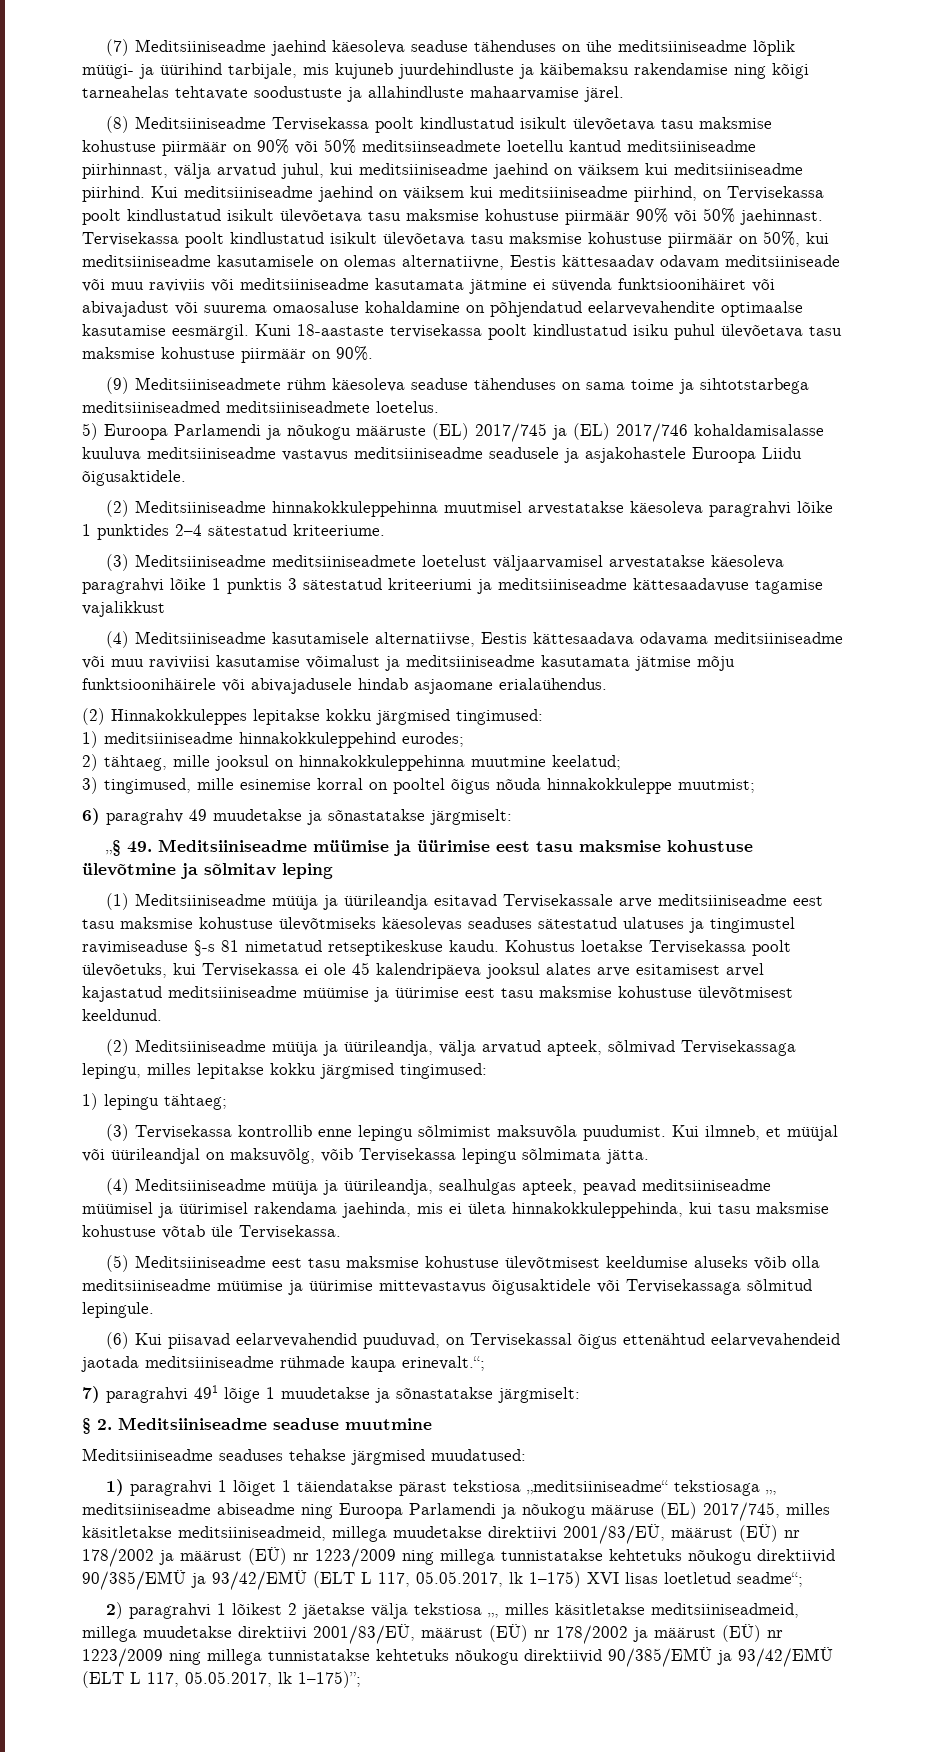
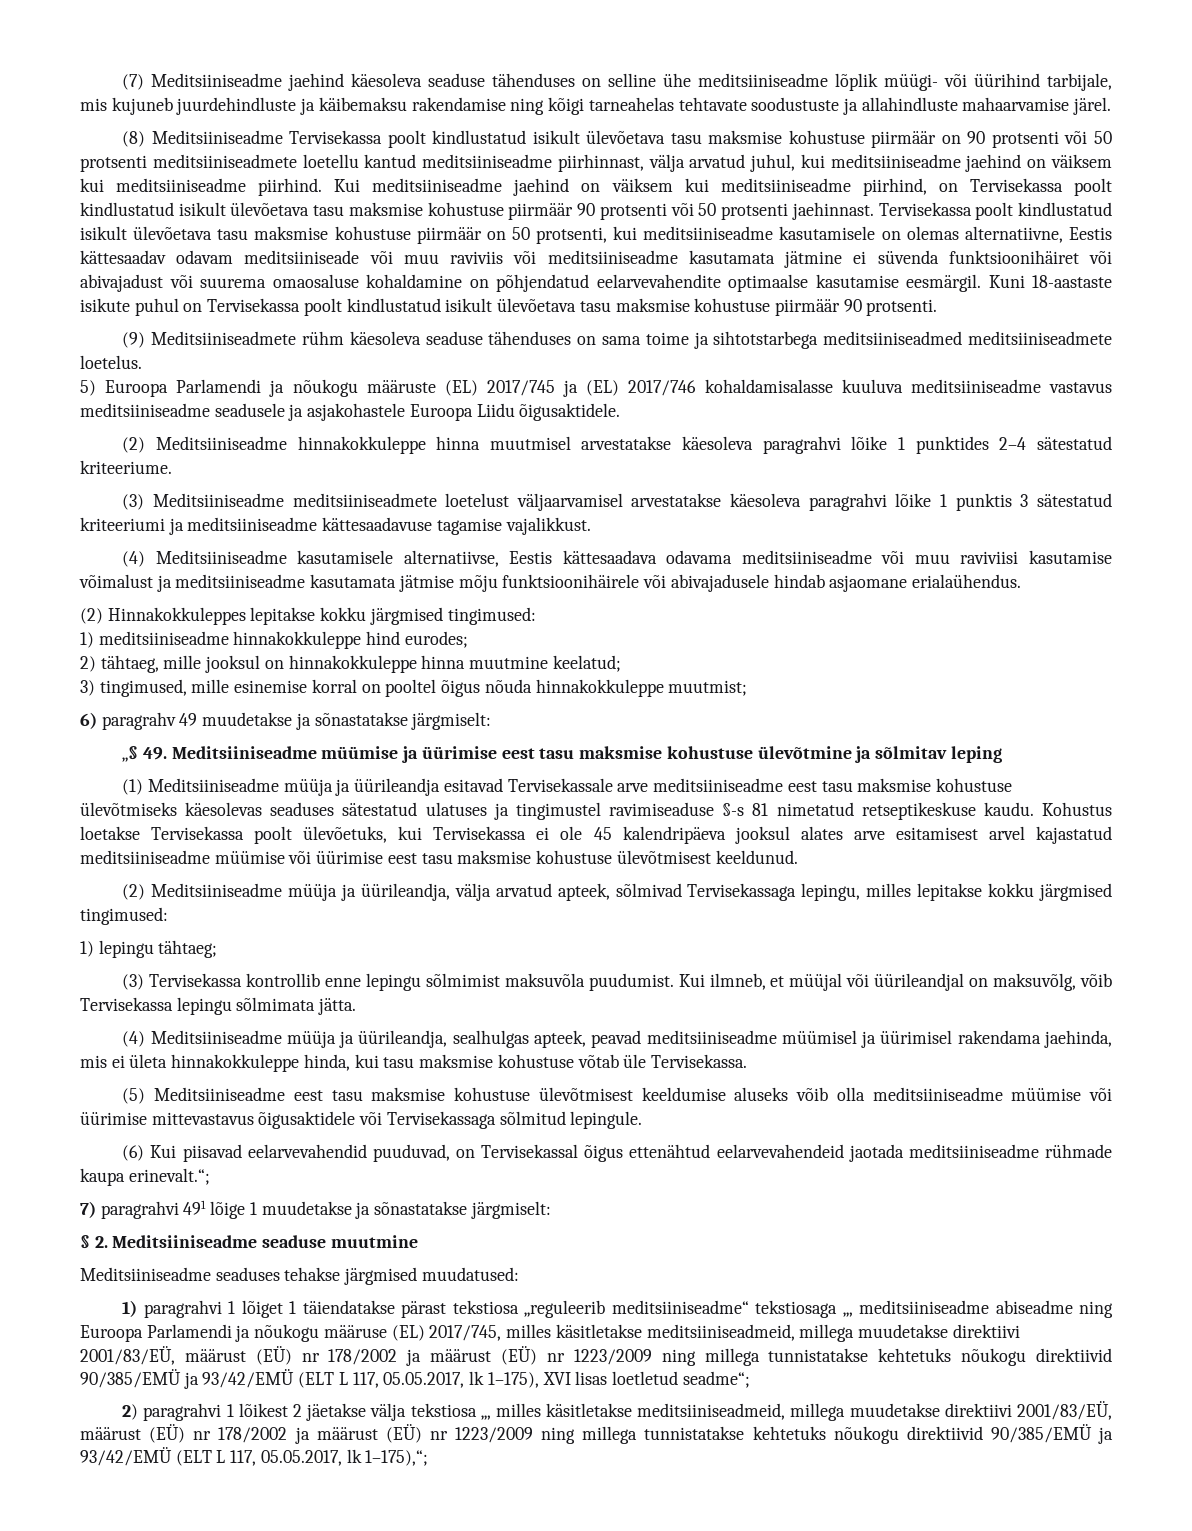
- (7) Meditsiiniseadme jaehind käesoleva seaduse tähenduses on ühe meditsiiniseadme lõplik müügi- ja üürihind tarbijale, mis kujuneb juurdehindluste ja käibemaksu rakendamise ning kõigi tarneahelas tehtavate soodustuste ja allahindluste mahaarvamise järel.
+ (7) Meditsiiniseadme jaehind käesoleva seaduse tähenduses on selline ühe meditsiiniseadme lõplik müügi- või üürihind tarbijale, mis kujuneb juurdehindluste ja käibemaksu rakendamise ning kõigi tarneahelas tehtavate soodustuste ja allahindluste mahaarvamise järel.
- (8) Meditsiiniseadme Tervisekassa poolt kindlustatud isikult ülevõetava tasu maksmise kohustuse piirmäär on 90% või 50% meditsiinseadmete loetellu kantud meditsiiniseadme piirhinnast, välja arvatud juhul, kui meditsiiniseadme jaehind on väiksem kui meditsiiniseadme piirhind.
+ (8) Meditsiiniseadme Tervisekassa poolt kindlustatud isikult ülevõetava tasu maksmise kohustuse piirmäär on 90 protsenti või 50 protsenti meditsiiniseadmete loetellu kantud meditsiiniseadme piirhinnast, välja arvatud juhul, kui meditsiiniseadme jaehind on väiksem kui meditsiiniseadme piirhind.
- Kui meditsiiniseadme jaehind on väiksem kui meditsiiniseadme piirhind, on Tervisekassa poolt kindlustatud isikult ülevõetava tasu maksmise kohustuse piirmäär 90% või 50% jaehinnast.
+ Kui meditsiiniseadme jaehind on väiksem kui meditsiiniseadme piirhind, on Tervisekassa poolt kindlustatud isikult ülevõetava tasu maksmise kohustuse piirmäär 90 protsenti või 50 protsenti jaehinnast.
- Tervisekassa poolt kindlustatud isikult ülevõetava tasu maksmise kohustuse piirmäär on 50%, kui meditsiiniseadme kasutamisele on olemas alternatiivne, Eestis kättesaadav odavam meditsiiniseade või muu raviviis või meditsiiniseadme kasutamata jätmine ei süvenda funktsioonihäiret või abivajadust või suurema omaosaluse kohaldamine on põhjendatud eelarvevahendite optimaalse kasutamise eesmärgil.
+ Tervisekassa poolt kindlustatud isikult ülevõetava tasu maksmise kohustuse piirmäär on 50 protsenti, kui meditsiiniseadme kasutamisele on olemas alternatiivne, Eestis kättesaadav odavam meditsiiniseade või muu raviviis või meditsiiniseadme kasutamata jätmine ei süvenda funktsioonihäiret või abivajadust või suurema omaosaluse kohaldamine on põhjendatud eelarvevahendite optimaalse kasutamise eesmärgil.
- Kuni 18-aastaste tervisekassa poolt kindlustatud isiku puhul ülevõetava tasu maksmise kohustuse piirmäär on 90%.
+ Kuni 18-aastaste isikute puhul on Tervisekassa poolt kindlustatud isikult ülevõetava tasu maksmise kohustuse piirmäär 90 protsenti.
- (2) Meditsiiniseadme hinnakokkuleppehinna muutmisel arvestatakse käesoleva paragrahvi lõike 1 punktides 2–4 sätestatud kriteeriume.
+ (2) Meditsiiniseadme hinnakokkuleppe hinna muutmisel arvestatakse käesoleva paragrahvi lõike 1 punktides 2–4 sätestatud kriteeriume.
- (3) Meditsiiniseadme meditsiiniseadmete loetelust väljaarvamisel arvestatakse käesoleva paragrahvi lõike 1 punktis 3 sätestatud kriteeriumi ja meditsiiniseadme kättesaadavuse tagamise vajalikkust
+ (3) Meditsiiniseadme meditsiiniseadmete loetelust väljaarvamisel arvestatakse käesoleva paragrahvi lõike 1 punktis 3 sätestatud kriteeriumi ja meditsiiniseadme kättesaadavuse tagamise vajalikkust.
- 1) meditsiiniseadme hinnakokkuleppehind eurodes;
+ 1) meditsiiniseadme hinnakokkuleppe hind eurodes;
- 2) tähtaeg, mille jooksul on hinnakokkuleppehinna muutmine keelatud;
+ 2) tähtaeg, mille jooksul on hinnakokkuleppe hinna muutmine keelatud;
- Kohustus loetakse Tervisekassa poolt ülevõetuks, kui Tervisekassa ei ole 45 kalendripäeva jooksul alates arve esitamisest arvel kajastatud meditsiiniseadme müümise ja üürimise eest tasu maksmise kohustuse ülevõtmisest keeldunud.
+ Kohustus loetakse Tervisekassa poolt ülevõetuks, kui Tervisekassa ei ole 45 kalendripäeva jooksul alates arve esitamisest arvel kajastatud meditsiiniseadme müümise või üürimise eest tasu maksmise kohustuse ülevõtmisest keeldunud.
- (4) Meditsiiniseadme müüja ja üürileandja, sealhulgas apteek, peavad meditsiiniseadme müümisel ja üürimisel rakendama jaehinda, mis ei ületa hinnakokkuleppehinda, kui tasu maksmise kohustuse võtab üle Tervisekassa.
+ (4) Meditsiiniseadme müüja ja üürileandja, sealhulgas apteek, peavad meditsiiniseadme müümisel ja üürimisel rakendama jaehinda, mis ei ületa hinnakokkuleppe hinda, kui tasu maksmise kohustuse võtab üle Tervisekassa.
- (5) Meditsiiniseadme eest tasu maksmise kohustuse ülevõtmisest keeldumise aluseks võib olla meditsiiniseadme müümise ja üürimise mittevastavus õigusaktidele või Tervisekassaga sõlmitud lepingule.
+ (5) Meditsiiniseadme eest tasu maksmise kohustuse ülevõtmisest keeldumise aluseks võib olla meditsiiniseadme müümise või üürimise mittevastavus õigusaktidele või Tervisekassaga sõlmitud lepingule.
- 1) paragrahvi 1 lõiget 1 täiendatakse pärast tekstiosa „meditsiiniseadme“ tekstiosaga „, meditsiiniseadme abiseadme ning Euroopa Parlamendi ja nõukogu määruse (EL) 2017/745, milles käsitletakse meditsiiniseadmeid, millega muudetakse direktiivi 2001/83/EÜ, määrust (EÜ) nr 178/2002 ja määrust (EÜ) nr 1223/2009 ning millega tunnistatakse kehtetuks nõukogu direktiivid 90/385/EMÜ ja 93/42/EMÜ (ELT L 117, 05.05.2017, lk 1–175) XVI lisas loetletud seadme“;
+ 1) paragrahvi 1 lõiget 1 täiendatakse pärast tekstiosa „reguleerib meditsiiniseadme“ tekstiosaga „, meditsiiniseadme abiseadme ning Euroopa Parlamendi ja nõukogu määruse (EL) 2017/745, milles käsitletakse meditsiiniseadmeid, millega muudetakse direktiivi 2001/83/EÜ, määrust (EÜ) nr 178/2002 ja määrust (EÜ) nr 1223/2009 ning millega tunnistatakse kehtetuks nõukogu direktiivid 90/385/EMÜ ja 93/42/EMÜ (ELT L 117, 05.05.2017, lk 1–175), XVI lisas loetletud seadme“;
- 2) paragrahvi 1 lõikest 2 jäetakse välja tekstiosa „, milles käsitletakse meditsiiniseadmeid, millega muudetakse direktiivi 2001/83/EÜ, määrust (EÜ) nr 178/2002 ja määrust (EÜ) nr 1223/2009 ning millega tunnistatakse kehtetuks nõukogu direktiivid 90/385/EMÜ ja 93/42/EMÜ (ELT L 117, 05.05.2017, lk 1–175)”;
+ 2) paragrahvi 1 lõikest 2 jäetakse välja tekstiosa „, milles käsitletakse meditsiiniseadmeid, millega muudetakse direktiivi 2001/83/EÜ, määrust (EÜ) nr 178/2002 ja määrust (EÜ) nr 1223/2009 ning millega tunnistatakse kehtetuks nõukogu direktiivid 90/385/EMÜ ja 93/42/EMÜ (ELT L 117, 05.05.2017, lk 1–175),“;

